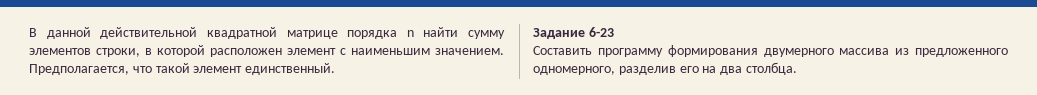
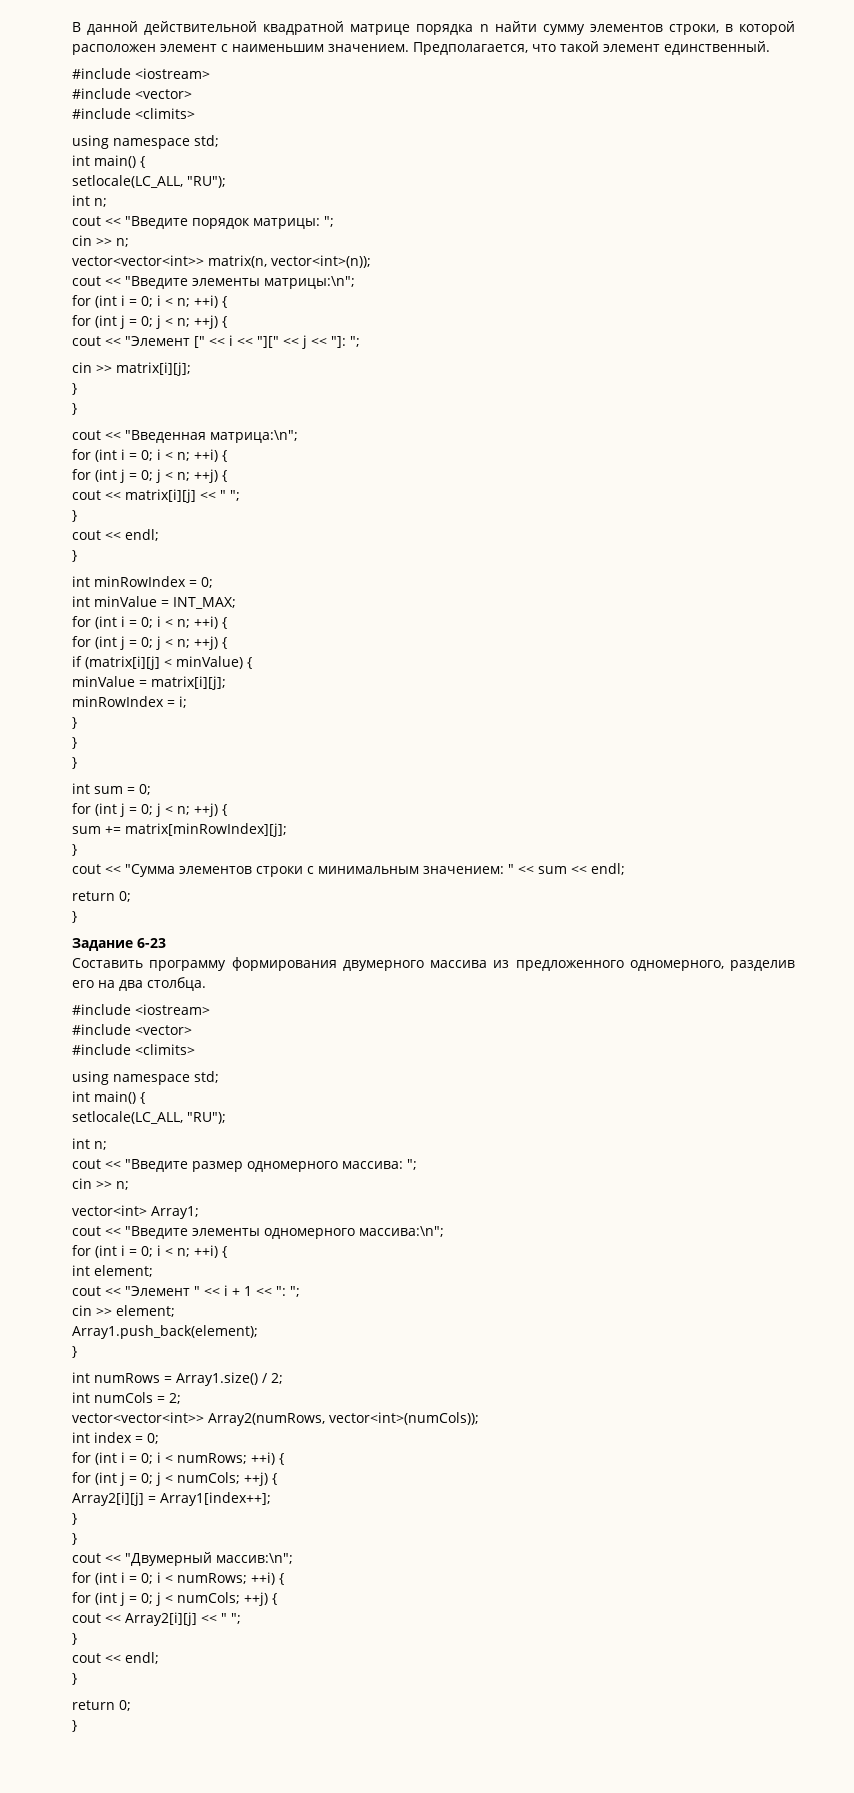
  Предполагается, что такой элемент единственный.
+ #include <iostream>
+ #include <vector>
+ #include <climits>
+ using namespace std;
+ int main() {
+ setlocale(LC_ALL, "RU");
+ int n;
+ cout << "Введите порядок матрицы: ";
+ cin >> n;
+ vector<vector<int>> matrix(n, vector<int>(n));
+ cout << "Введите элементы матрицы:\n";
+ for (int i = 0; i < n; ++i) {
+ for (int j = 0; j < n; ++j) {
+ cout << "Элемент [" << i << "][" << j << "]: ";
+ cin >> matrix[i][j];
+ }
+ }
+ cout << "Введенная матрица:\n";
+ for (int i = 0; i < n; ++i) {
+ for (int j = 0; j < n; ++j) {
+ cout << matrix[i][j] << " ";
+ }
+ cout << endl;
+ }
+ int minRowIndex = 0;
+ int minValue = INT_MAX;
+ for (int i = 0; i < n; ++i) {
+ for (int j = 0; j < n; ++j) {
+ if (matrix[i][j] < minValue) {
+ minValue = matrix[i][j];
+ minRowIndex = i;
+ }
+ }
+ }
+ int sum = 0;
+ for (int j = 0; j < n; ++j) {
+ sum += matrix[minRowIndex][j];
+ }
+ cout << "Сумма элементов строки с минимальным значением: " << sum << endl;
+ return 0;
+ }
  Составить программу формирования двумерного массива из предложенного одномерного, разделив его на два столбца.
+ #include <iostream>
+ #include <vector>
+ #include <climits>
+ using namespace std;
+ int main() {
+ setlocale(LC_ALL, "RU");
+ int n;
+ cout << "Введите размер одномерного массива: ";
+ cin >> n;
+ vector<int> Array1;
+ cout << "Введите элементы одномерного массива:\n";
+ for (int i = 0; i < n; ++i) {
+ int element;
+ cout << "Элемент " << i + 1 << ": ";
+ cin >> element;
+ Array1.push_back(element);
+ }
+ int numRows = Array1.size() / 2;
+ int numCols = 2;
+ vector<vector<int>> Array2(numRows, vector<int>(numCols));
+ int index = 0;
+ for (int i = 0; i < numRows; ++i) {
+ for (int j = 0; j < numCols; ++j) {
+ Array2[i][j] = Array1[index++];
+ }
+ }
+ cout << "Двумерный массив:\n";
+ for (int i = 0; i < numRows; ++i) {
+ for (int j = 0; j < numCols; ++j) {
+ cout << Array2[i][j] << " ";
+ }
+ cout << endl;
+ }
+ return 0;
+ }

